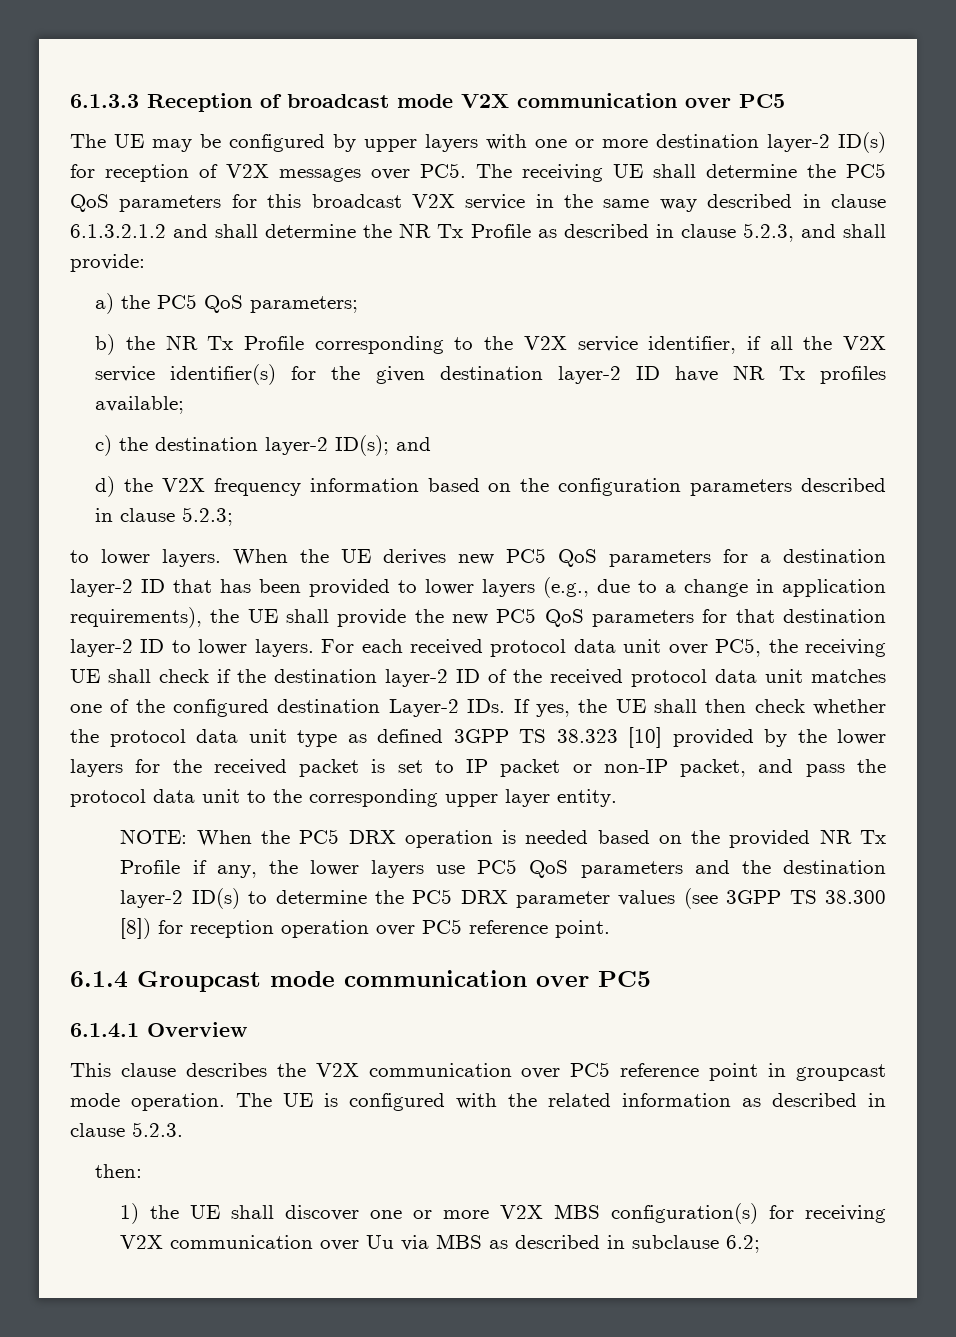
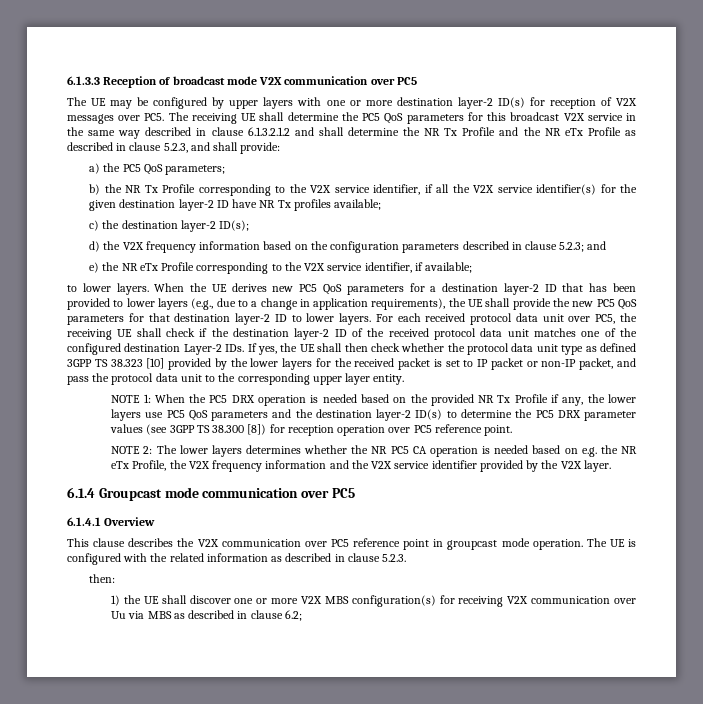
- The UE may be configured by upper layers with one or more destination layer-2 ID(s) for reception of V2X messages over PC5. The receiving UE shall determine the PC5 QoS parameters for this broadcast V2X service in the same way described in clause 6.1.3.2.1.2 and shall determine the NR Tx Profile as described in clause 5.2.3, and shall provide:
+ The UE may be configured by upper layers with one or more destination layer-2 ID(s) for reception of V2X messages over PC5. The receiving UE shall determine the PC5 QoS parameters for this broadcast V2X service in the same way described in clause 6.1.3.2.1.2 and shall determine the NR Tx Profile and the NR eTx Profile as described in clause 5.2.3, and shall provide:
- c) the destination layer-2 ID(s); and
+ c) the destination layer-2 ID(s);
- d) the V2X frequency information based on the configuration parameters described in clause 5.2.3;
+ d) the V2X frequency information based on the configuration parameters described in clause 5.2.3; and
+ e) the NR eTx Profile corresponding to the V2X service identifier, if available;
- NOTE: When the PC5 DRX operation is needed based on the provided NR Tx Profile if any, the lower layers use PC5 QoS parameters and the destination layer-2 ID(s) to determine the PC5 DRX parameter values (see 3GPP TS 38.300 [8]) for reception operation over PC5 reference point.
+ NOTE 1: When the PC5 DRX operation is needed based on the provided NR Tx Profile if any, the lower layers use PC5 QoS parameters and the destination layer-2 ID(s) to determine the PC5 DRX parameter values (see 3GPP TS 38.300 [8]) for reception operation over PC5 reference point.
+ NOTE 2: The lower layers determines whether the NR PC5 CA operation is needed based on e.g. the NR eTx Profile, the V2X frequency information and the V2X service identifier provided by the V2X layer.
- 1) the UE shall discover one or more V2X MBS configuration(s) for receiving V2X communication over Uu via MBS as described in subclause 6.2;
+ 1) the UE shall discover one or more V2X MBS configuration(s) for receiving V2X communication over Uu via MBS as described in clause 6.2;

